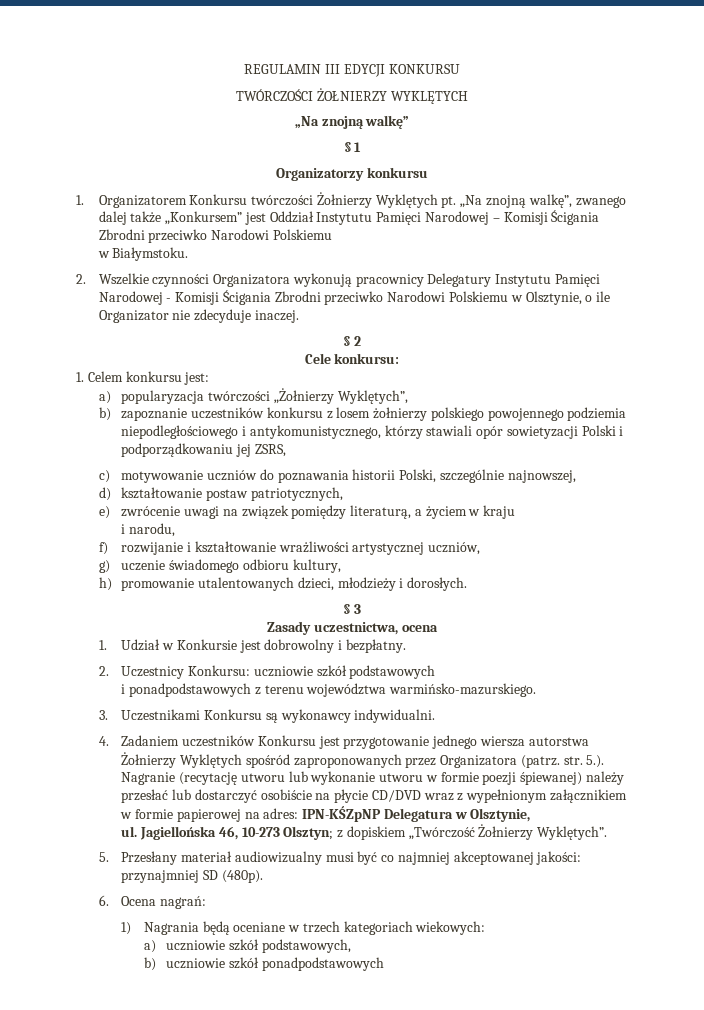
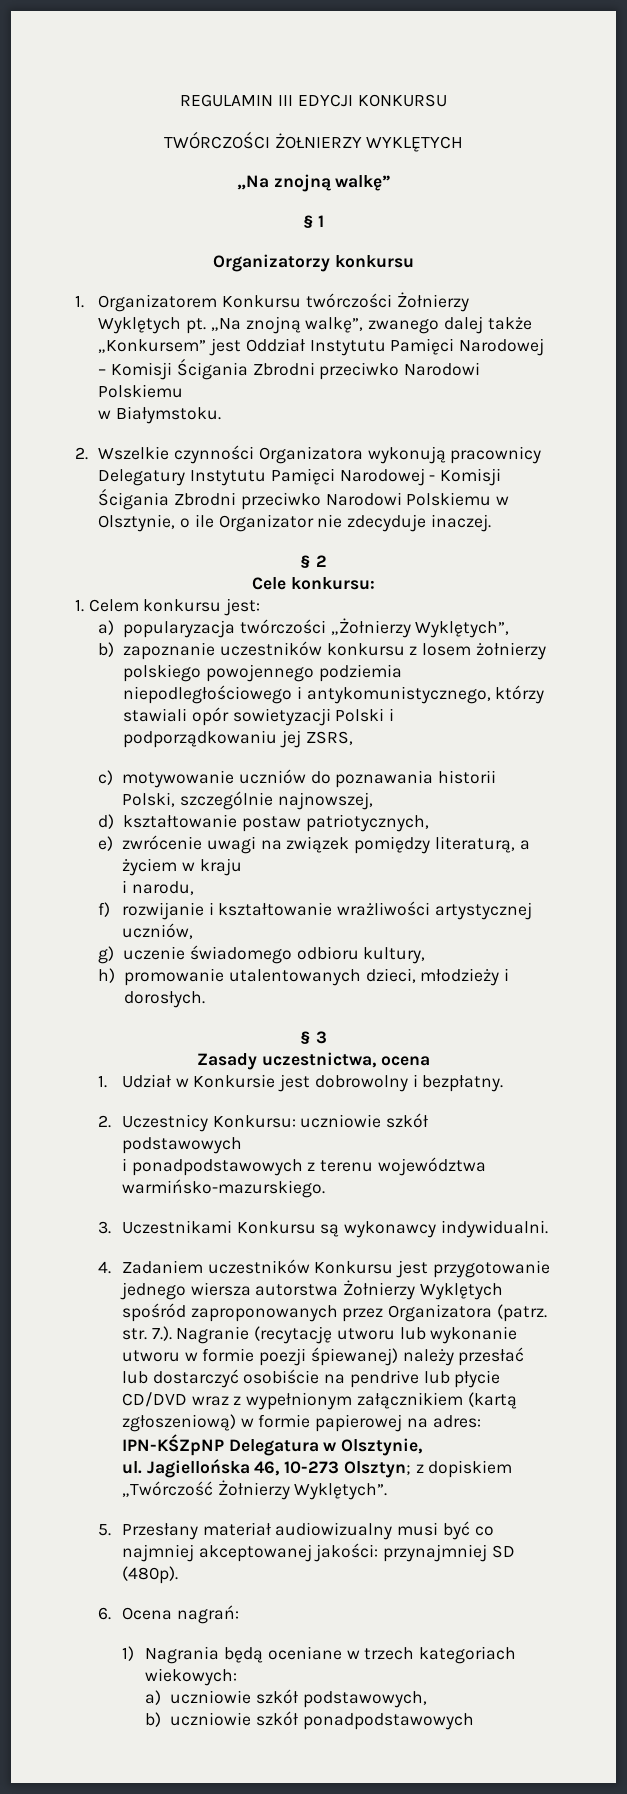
- 4. Zadaniem uczestników Konkursu jest przygotowanie jednego wiersza autorstwa Żołnierzy Wyklętych spośród zaproponowanych przez Organizatora (patrz. str. 5.). Nagranie (recytację utworu lub wykonanie utworu w formie poezji śpiewanej) należy przesłać lub dostarczyć osobiście na płycie CD/DVD wraz z wypełnionym załącznikiem w formie papierowej na adres: IPN-KŚZpNP Delegatura w Olsztynie,
+ 4. Zadaniem uczestników Konkursu jest przygotowanie jednego wiersza autorstwa Żołnierzy Wyklętych spośród zaproponowanych przez Organizatora (patrz. str. 7.). Nagranie (recytację utworu lub wykonanie utworu w formie poezji śpiewanej) należy przesłać lub dostarczyć osobiście na pendrive lub płycie CD/DVD wraz z wypełnionym załącznikiem (kartą zgłoszeniową) w formie papierowej na adres: IPN-KŚZpNP Delegatura w Olsztynie,

